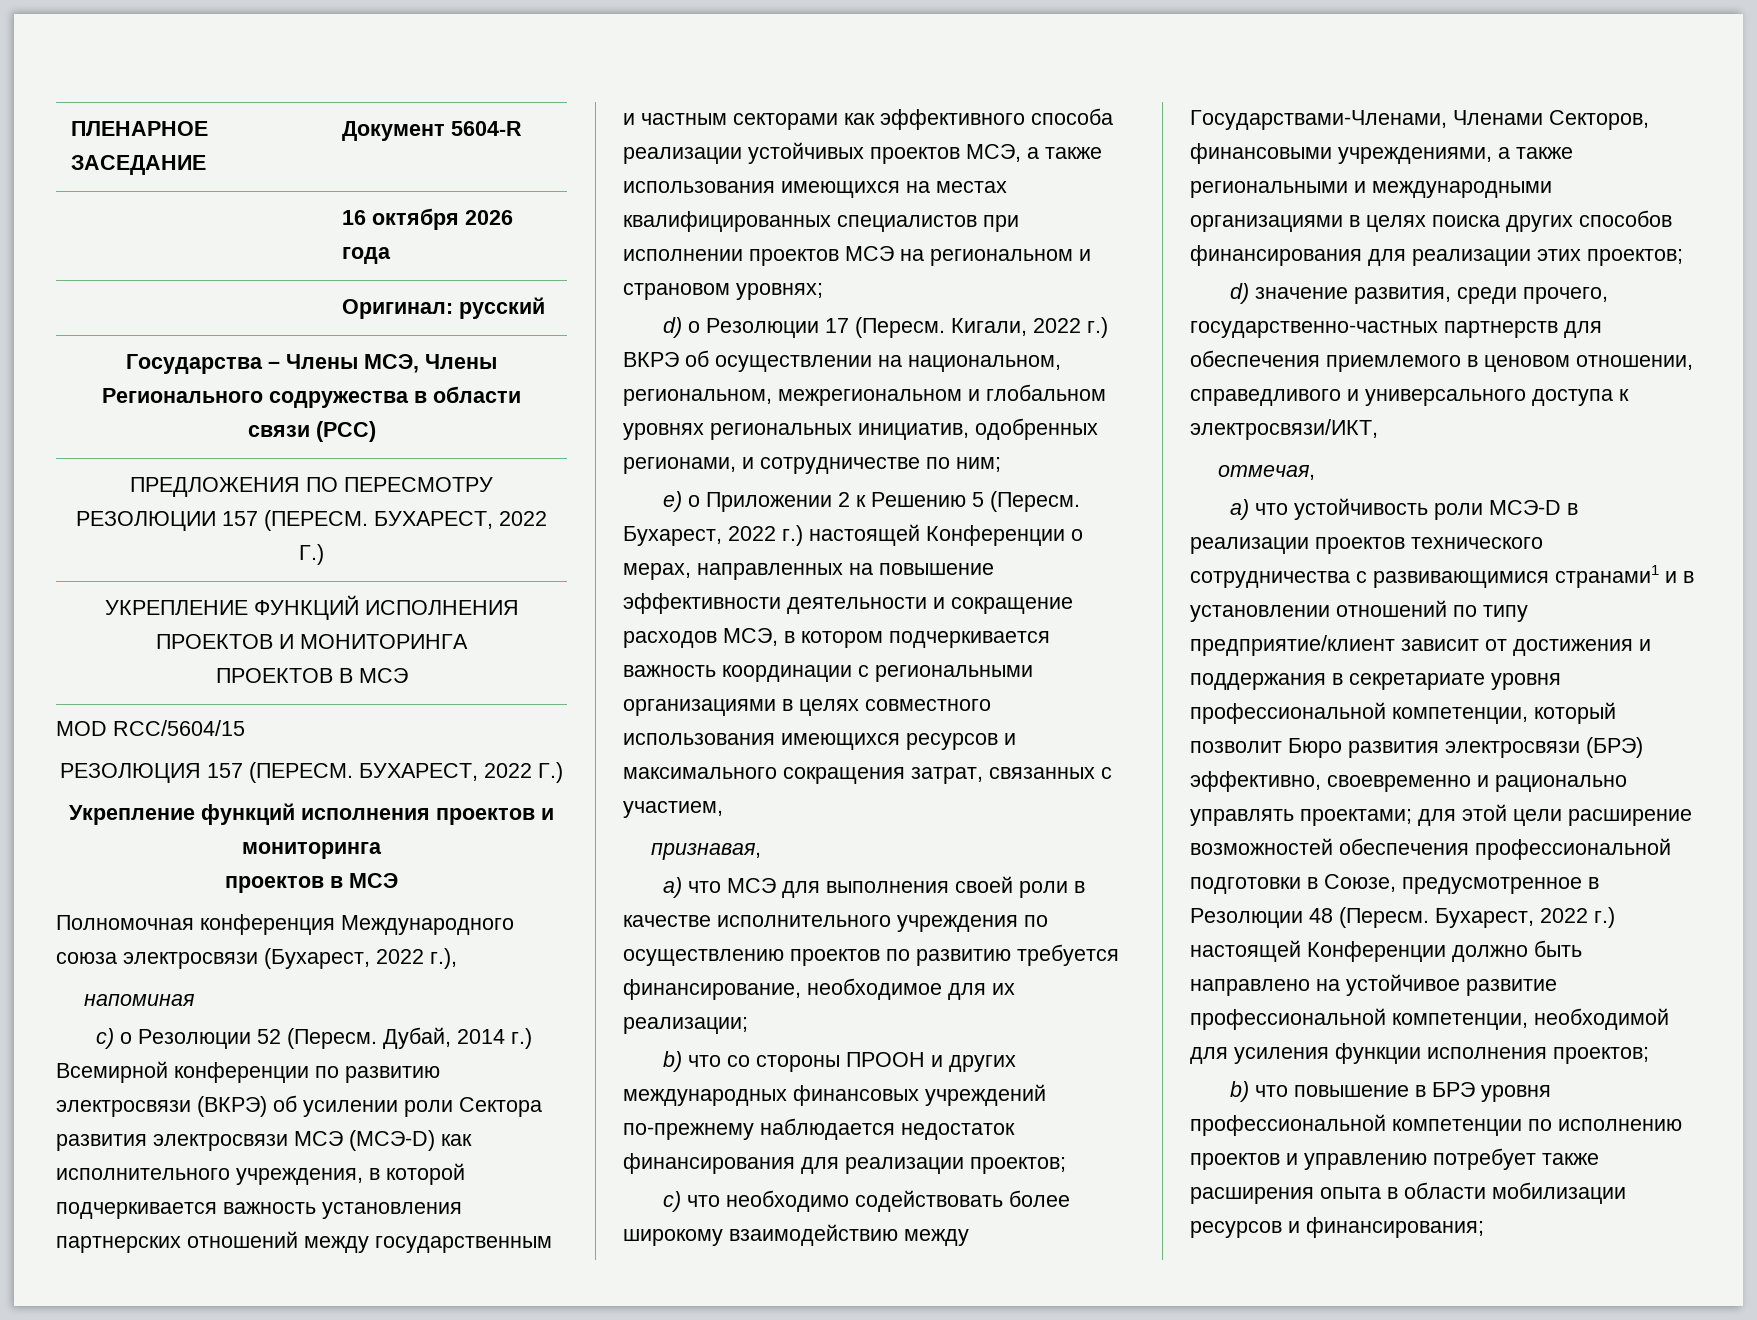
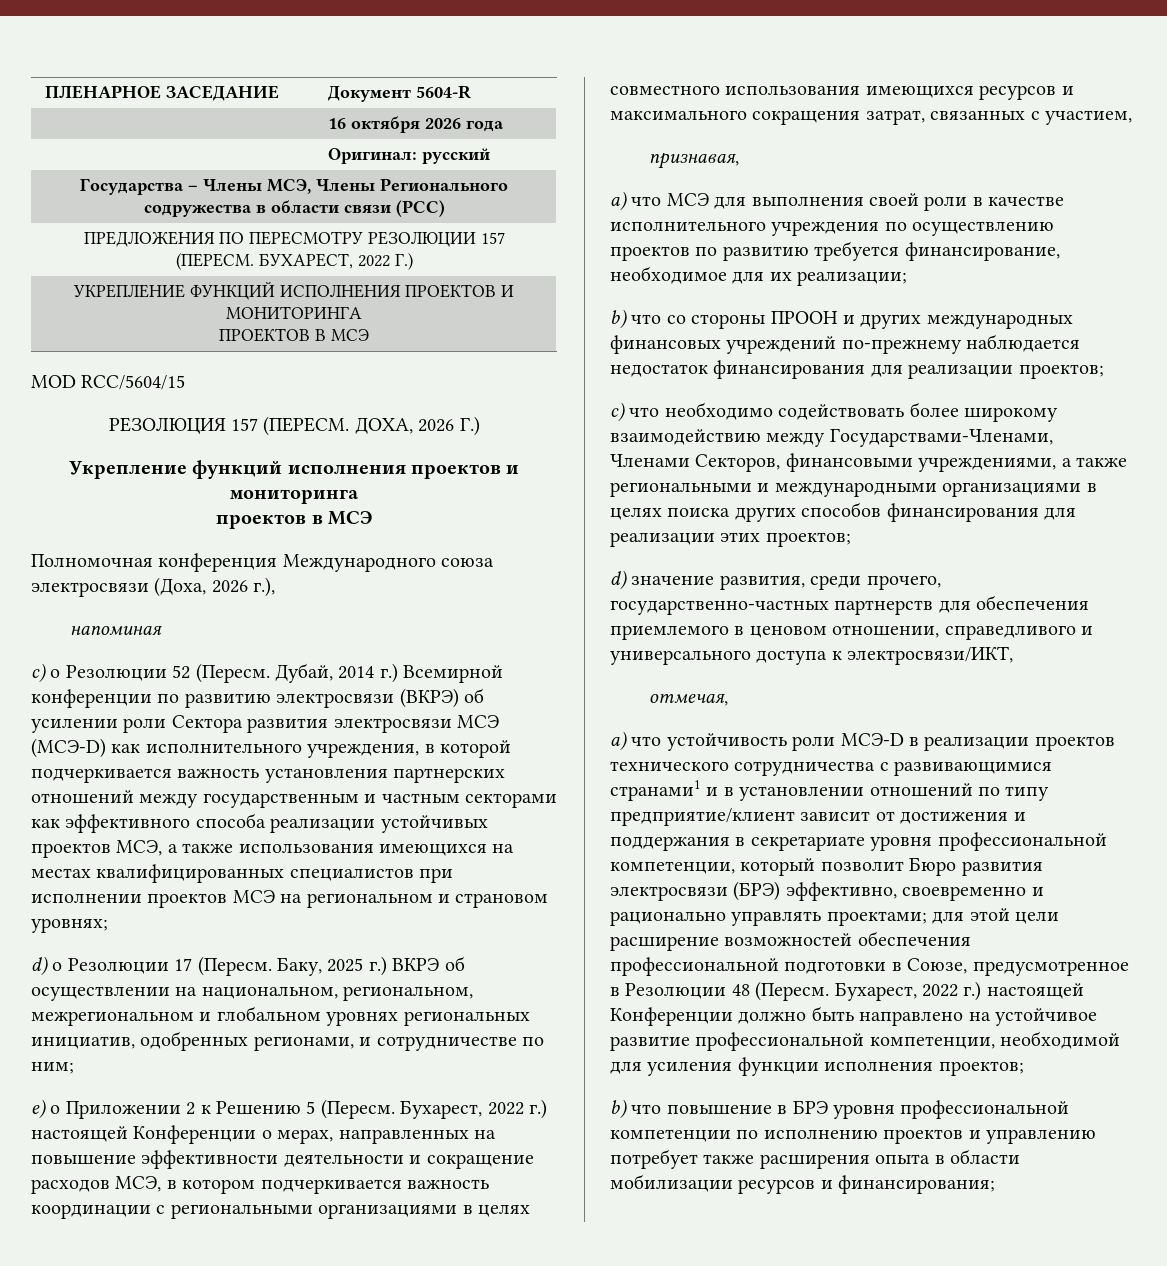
- РЕЗОЛЮЦИЯ 157 (ПЕРЕСМ. БУХАРЕСТ, 2022 Г.)
+ РЕЗОЛЮЦИЯ 157 (ПЕРЕСМ. ДОХА, 2026 Г.)
- Полномочная конференция Международного союза электросвязи (Бухарест, 2022 г.),
+ Полномочная конференция Международного союза электросвязи (Доха, 2026 г.),
- Кигали, 2022 г.) ВКРЭ об осуществлении на национальном, региональном, межрегиональном и глобальном уровнях региональных инициатив, одобренных регионами, и сотрудничестве по ним;
+ Баку, 2025 г.) ВКРЭ об осуществлении на национальном, региональном, межрегиональном и глобальном уровнях региональных инициатив, одобренных регионами, и сотрудничестве по ним;

